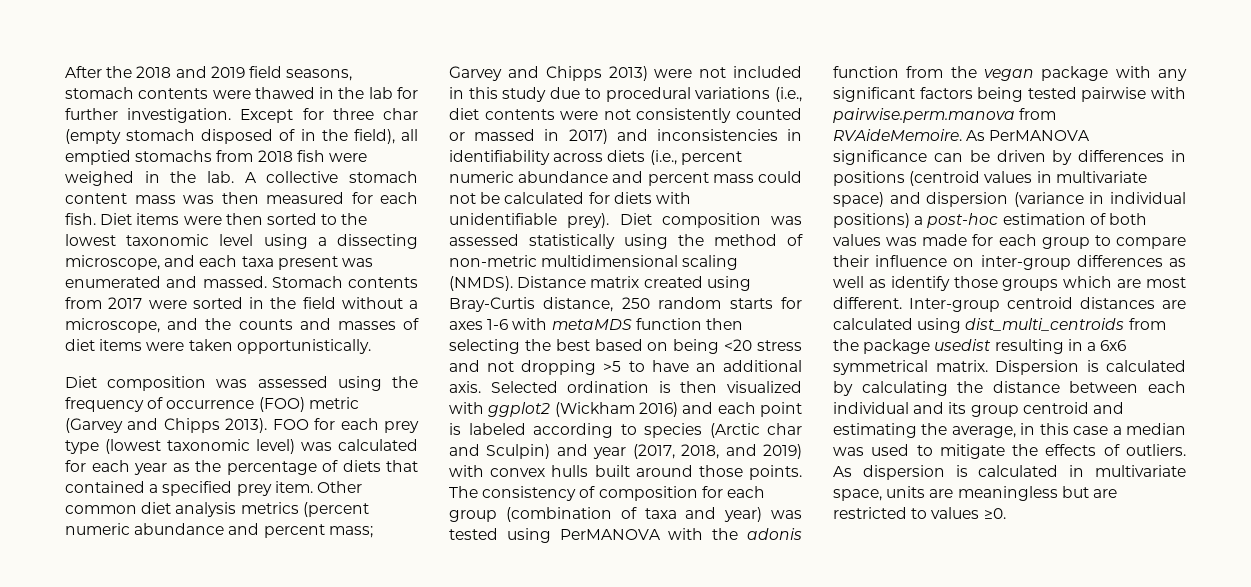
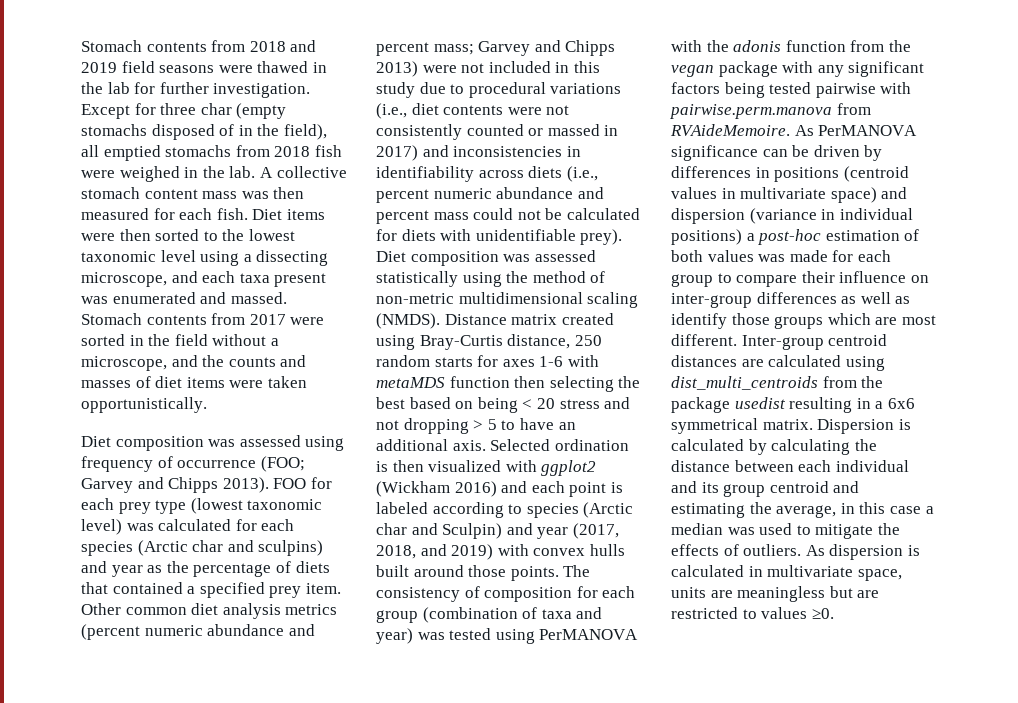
- After the 2018 and 2019 field seasons, stomach contents were thawed in the lab for further investigation.
+ Stomach contents from 2018 and 2019 field seasons were thawed in the lab for further investigation.
- Except for three char (empty stomach disposed of in the field), all emptied stomachs from 2018 fish were weighed in the lab.
+ Except for three char (empty stomachs disposed of in the field), all emptied stomachs from 2018 fish were weighed in the lab.
- Diet composition was assessed using the frequency of occurrence (FOO) metric (Garvey and Chipps 2013).
+ Diet composition was assessed using frequency of occurrence (FOO; Garvey and Chipps 2013).
- FOO for each prey type (lowest taxonomic level) was calculated for each year as the percentage of diets that contained a specified prey item.
+ FOO for each prey type (lowest taxonomic level) was calculated for each species (Arctic char and sculpins) and year as the percentage of diets that contained a specified prey item.
- Distance matrix created using Bray-Curtis distance, 250 random starts for axes 1-6 with metaMDS function then selecting the best based on being <20 stress and not dropping >5 to have an additional axis.
+ Distance matrix created using Bray-Curtis distance, 250 random starts for axes 1-6 with metaMDS function then selecting the best based on being < 20 stress and not dropping > 5 to have an additional axis.

